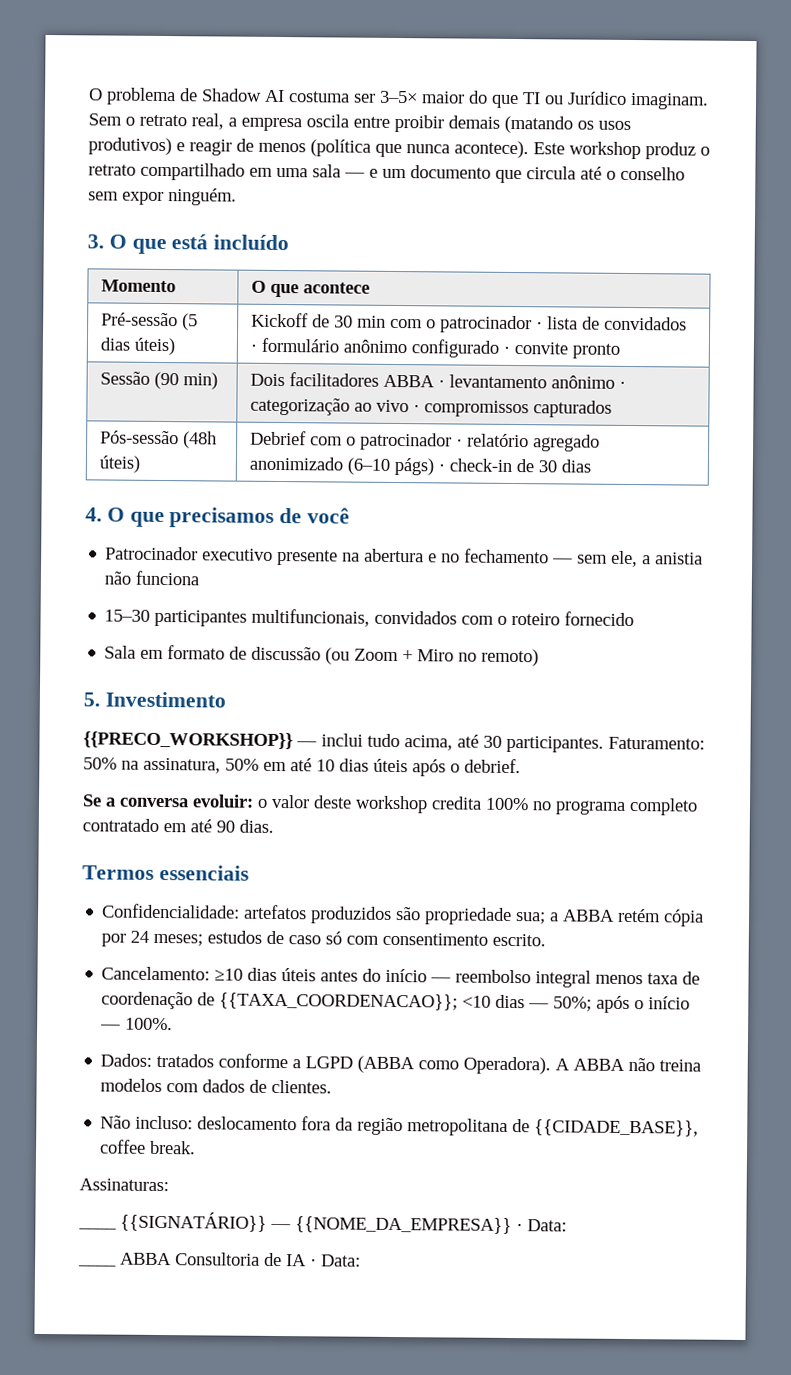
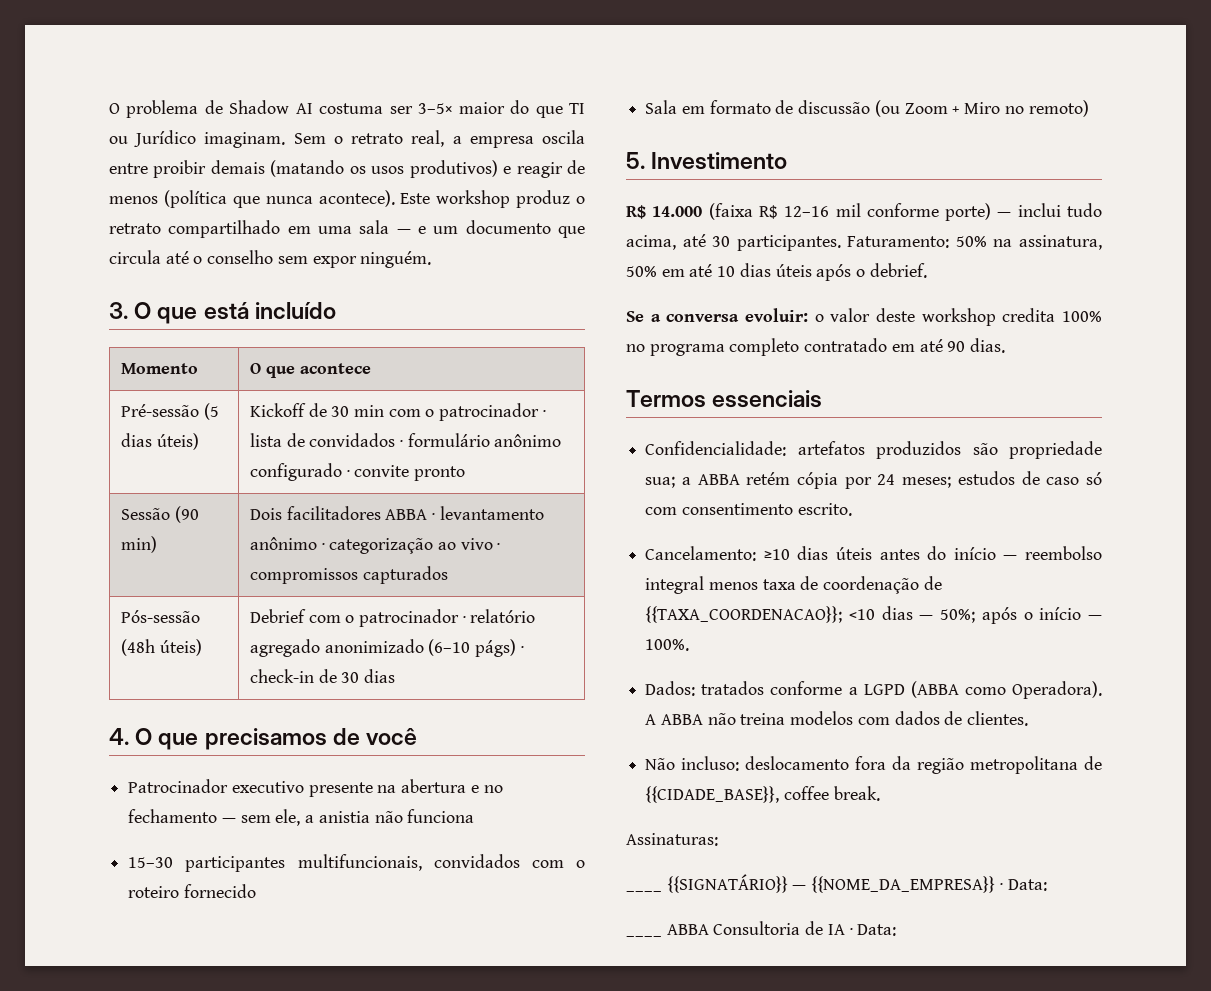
- {{PRECO_WORKSHOP}} — inclui tudo acima, até 30 participantes.
+ R$ 14.000 (faixa R$ 12–16 mil conforme porte) — inclui tudo acima, até 30 participantes.

